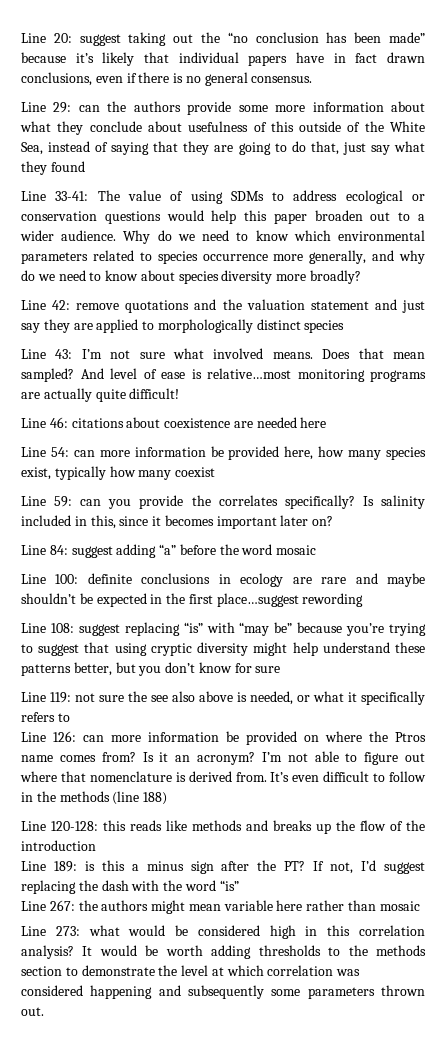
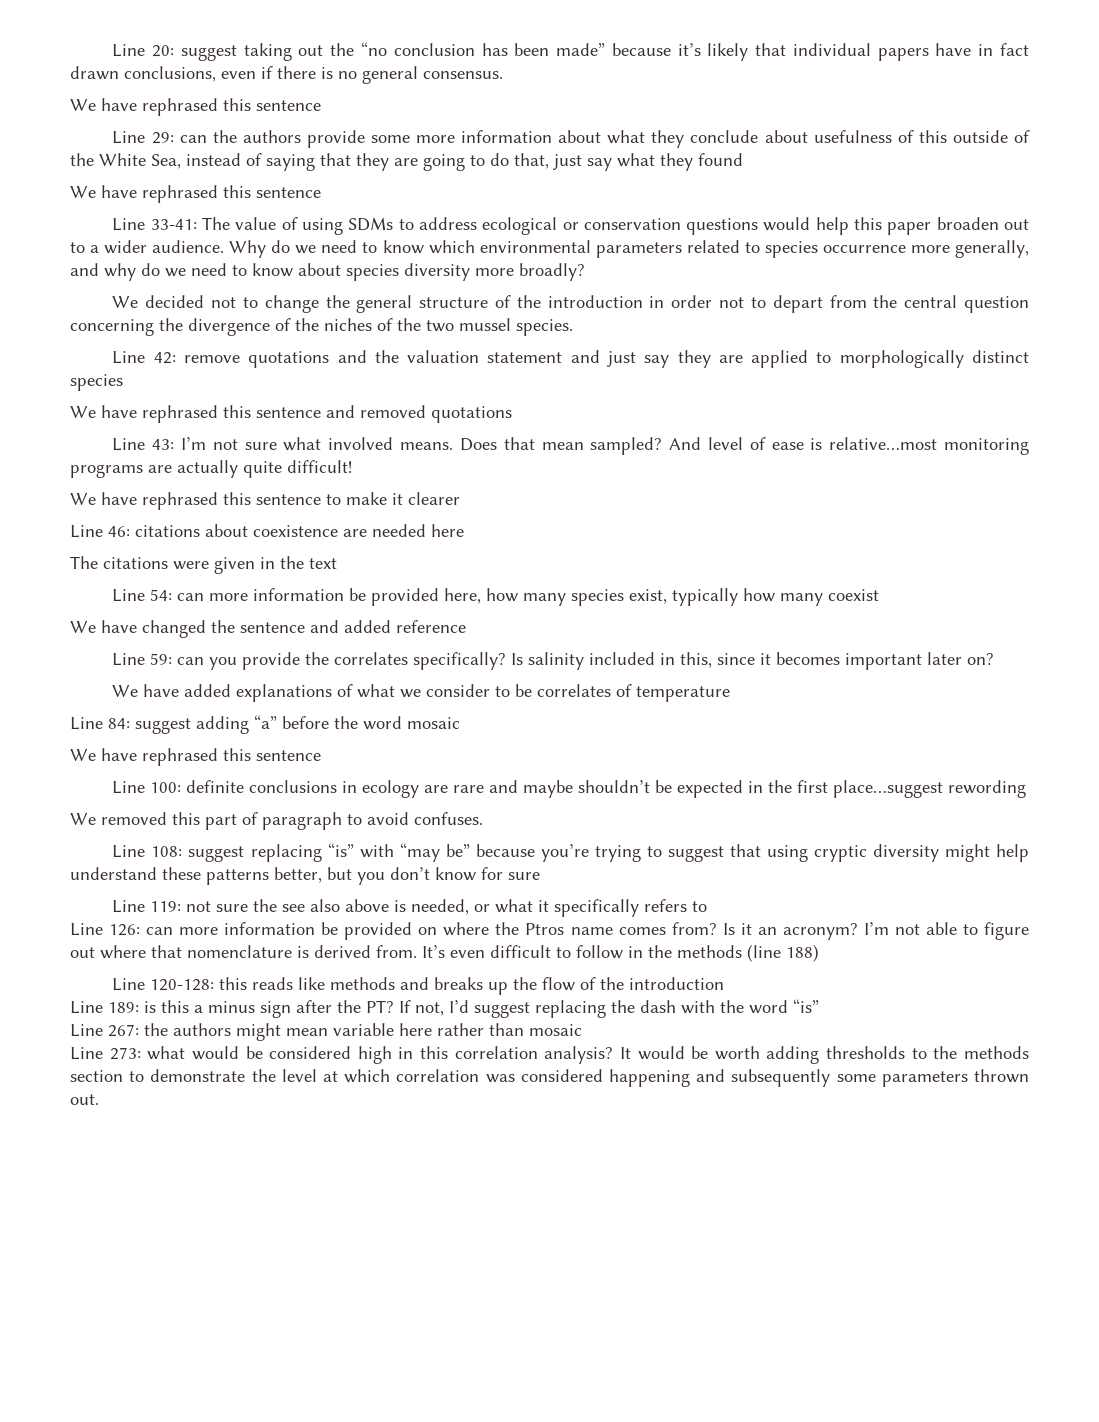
  Line 20: suggest taking out the “no conclusion has been made” because it’s likely that individual papers have in fact drawn conclusions, even if there is no general consensus.
+ We have rephrased this sentence
  Line 29: can the authors provide some more information about what they conclude about usefulness of this outside of the White Sea, instead of saying that they are going to do that, just say what they found
+ We have rephrased this sentence
+ We decided not to change the general structure of the introduction in order not to depart from the central question concerning the divergence of the niches of the two mussel species.
+ We have rephrased this sentence and removed quotations
+ We have rephrased this sentence to make it clearer
+ The citations were given in the text
+ We have changed the sentence and added reference
+ We have added explanations of what we consider to be correlates of temperature
  Line 84: suggest adding “a” before the word mosaic
+ We have rephrased this sentence
+ We removed this part of paragraph to avoid confuses.

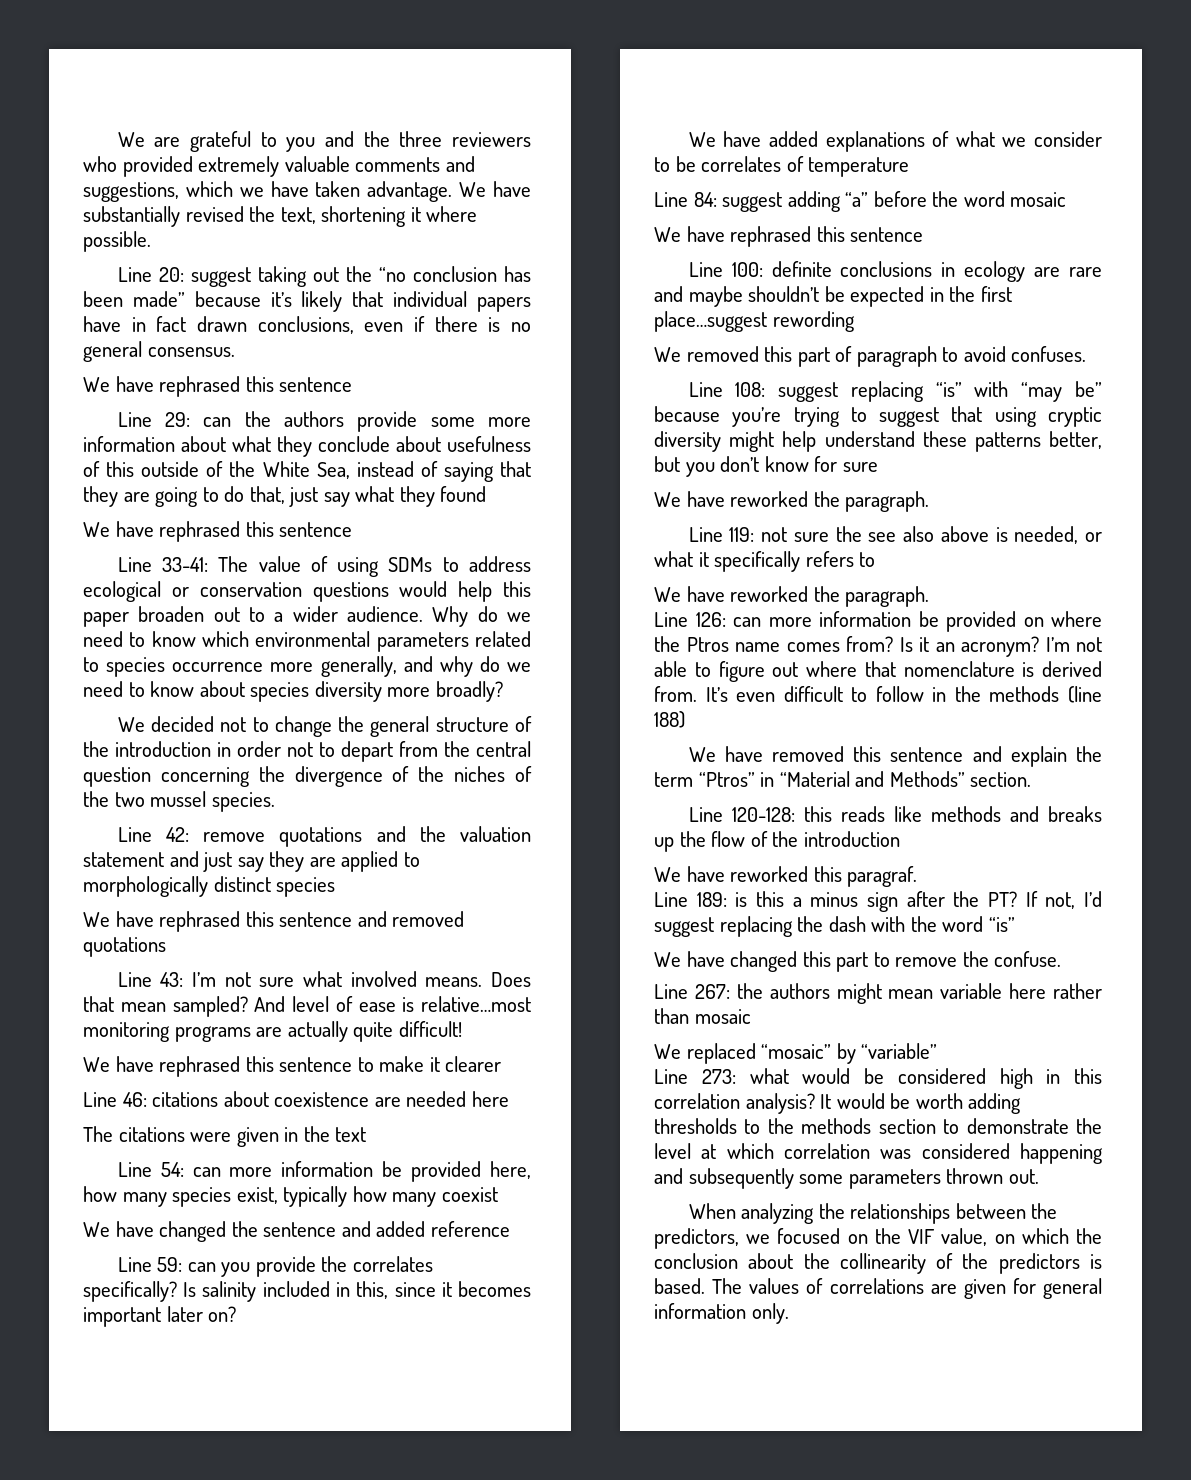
+ We are grateful to you and the three reviewers who provided extremely valuable comments and suggestions, which we have taken advantage. We have substantially revised the text, shortening it where possible.
  Line 108: suggest replacing “is” with “may be” because you’re trying to suggest that using cryptic diversity might help understand these patterns better, but you don’t know for sure
+ We have reworked the paragraph.
  Line 119: not sure the see also above is needed, or what it specifically refers to
+ We have reworked the paragraph.
+ We have removed this sentence and explain the term “Ptros” in “Material and Methods” section.
+ We have reworked this paragraf.
+ We have changed this part to remove the confuse.
+ We replaced “mosaic” by “variable”
+ When analyzing the relationships between the predictors, we focused on the VIF value, on which the conclusion about the collinearity of the predictors is based. The values of correlations are given for general information only.

